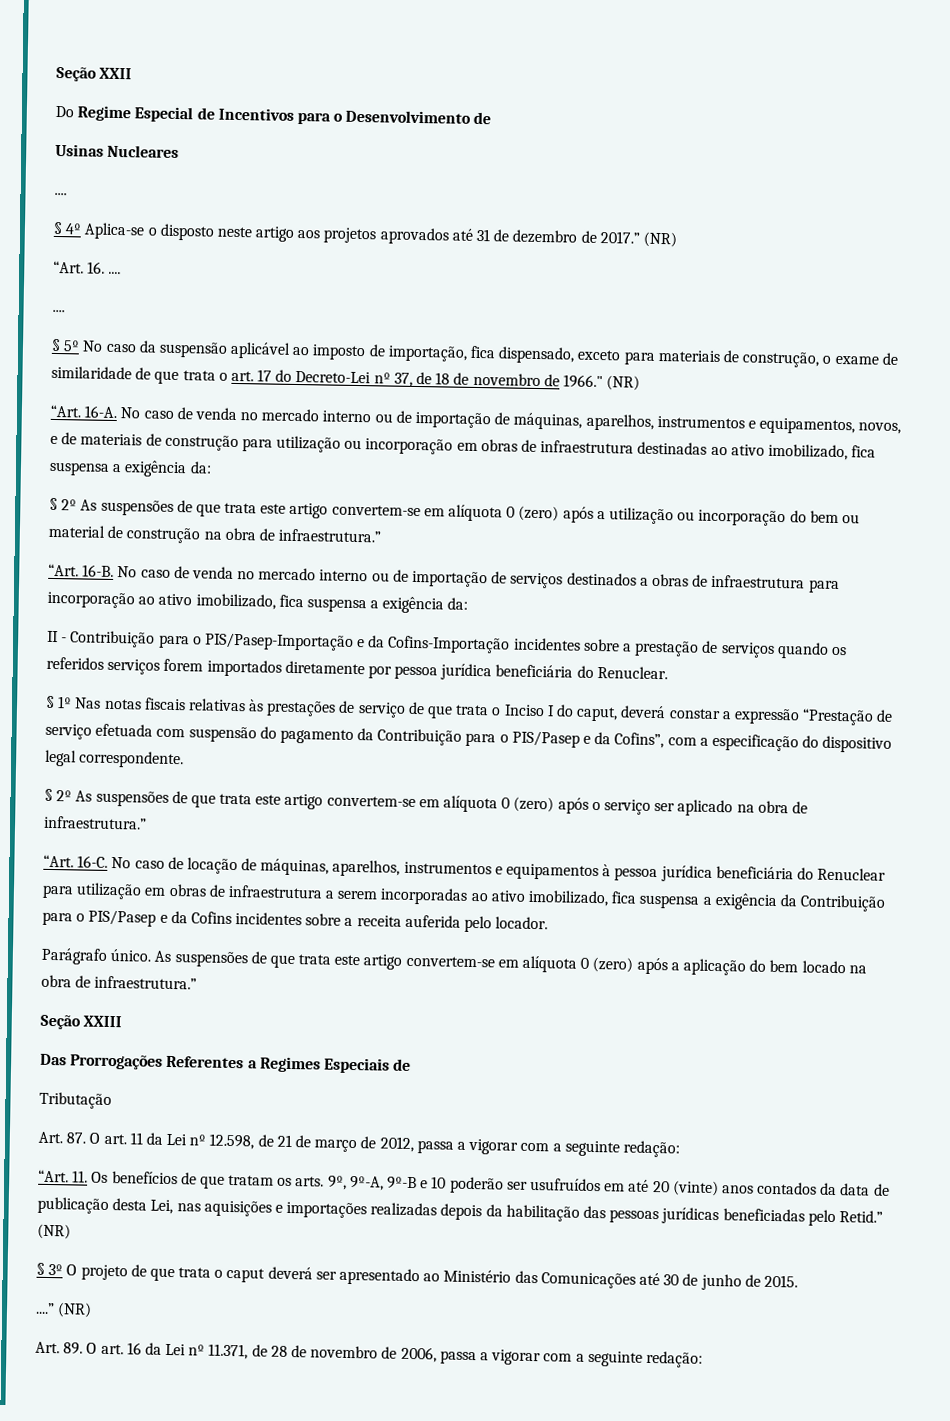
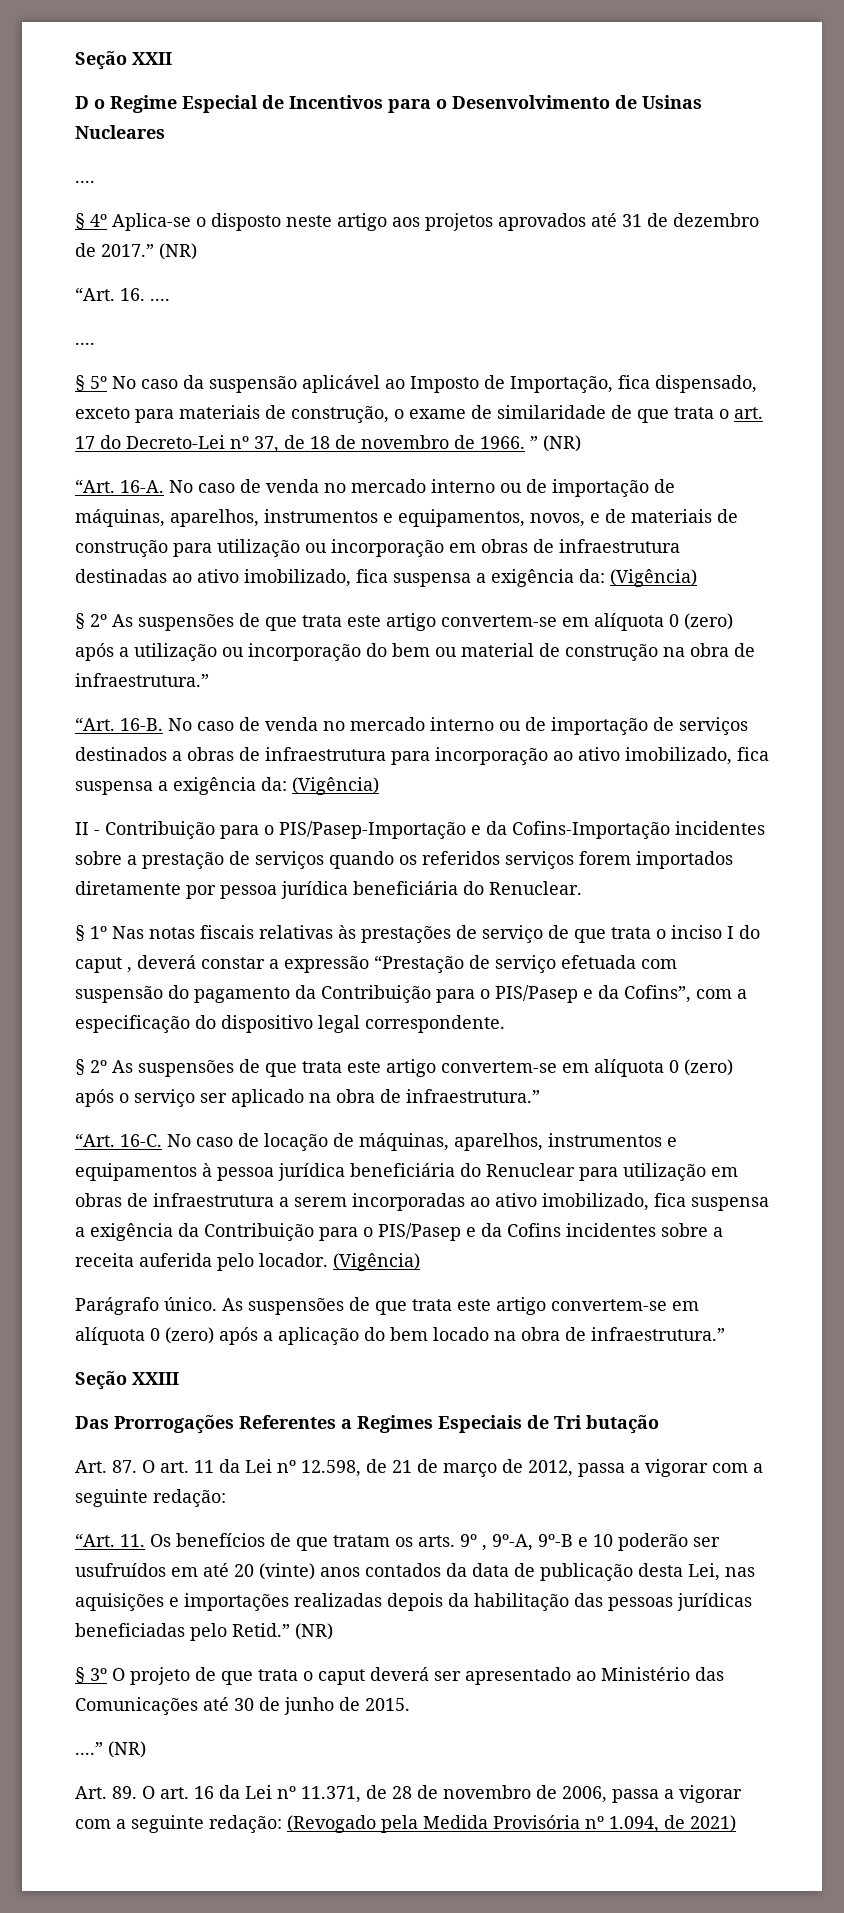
- Do Regime Especial de Incentivos para o Desenvolvimento de
- Usinas Nucleares
+ D o Regime Especial de Incentivos para o Desenvolvimento de Usinas Nucleares
- § 5º No caso da suspensão aplicável ao imposto de importação, fica dispensado, exceto para materiais de construção, o exame de similaridade de que trata o art. 17 do Decreto-Lei nº 37, de 18 de novembro de 1966." (NR)
+ § 5º No caso da suspensão aplicável ao Imposto de Importação, fica dispensado, exceto para materiais de construção, o exame de similaridade de que trata o art. 17 do Decreto-Lei nº 37, de 18 de novembro de 1966. ” (NR)
- No caso de venda no mercado interno ou de importação de máquinas, aparelhos, instrumentos e equipamentos, novos, e de materiais de construção para utilização ou incorporação em obras de infraestrutura destinadas ao ativo imobilizado, fica suspensa a exigência da:
+ No caso de venda no mercado interno ou de importação de máquinas, aparelhos, instrumentos e equipamentos, novos, e de materiais de construção para utilização ou incorporação em obras de infraestrutura destinadas ao ativo imobilizado, fica suspensa a exigência da: (Vigência)
- No caso de venda no mercado interno ou de importação de serviços destinados a obras de infraestrutura para incorporação ao ativo imobilizado, fica suspensa a exigência da:
+ No caso de venda no mercado interno ou de importação de serviços destinados a obras de infraestrutura para incorporação ao ativo imobilizado, fica suspensa a exigência da: (Vigência)
- § 1º Nas notas fiscais relativas às prestações de serviço de que trata o Inciso I do caput, deverá constar a expressão “Prestação de serviço efetuada com suspensão do pagamento da Contribuição para o PIS/Pasep e da Cofins”, com a especificação do dispositivo legal correspondente.
+ § 1º Nas notas fiscais relativas às prestações de serviço de que trata o inciso I do caput , deverá constar a expressão “Prestação de serviço efetuada com suspensão do pagamento da Contribuição para o PIS/Pasep e da Cofins”, com a especificação do dispositivo legal correspondente.
- No caso de locação de máquinas, aparelhos, instrumentos e equipamentos à pessoa jurídica beneficiária do Renuclear para utilização em obras de infraestrutura a serem incorporadas ao ativo imobilizado, fica suspensa a exigência da Contribuição para o PIS/Pasep e da Cofins incidentes sobre a receita auferida pelo locador.
+ No caso de locação de máquinas, aparelhos, instrumentos e equipamentos à pessoa jurídica beneficiária do Renuclear para utilização em obras de infraestrutura a serem incorporadas ao ativo imobilizado, fica suspensa a exigência da Contribuição para o PIS/Pasep e da Cofins incidentes sobre a receita auferida pelo locador. (Vigência)
- Das Prorrogações Referentes a Regimes Especiais de
- Tributação
+ Das Prorrogações Referentes a Regimes Especiais de Tri butação
- “Art. 11. Os benefícios de que tratam os arts. 9º, 9º-A, 9º-B e 10 poderão ser usufruídos em até 20 (vinte) anos contados da data de publicação desta Lei, nas aquisições e importações realizadas depois da habilitação das pessoas jurídicas beneficiadas pelo Retid.”
+ “Art. 11. Os benefícios de que tratam os arts. 9º , 9º-A, 9º-B e 10 poderão ser usufruídos em até 20 (vinte) anos contados da data de publicação desta Lei, nas aquisições e importações realizadas depois da habilitação das pessoas jurídicas beneficiadas pelo Retid.”
- Art. 89. O art. 16 da Lei nº 11.371, de 28 de novembro de 2006, passa a vigorar com a seguinte redação:
+ Art. 89. O art. 16 da Lei nº 11.371, de 28 de novembro de 2006, passa a vigorar com a seguinte redação: (Revogado pela Medida Provisória nº 1.094, de 2021)

